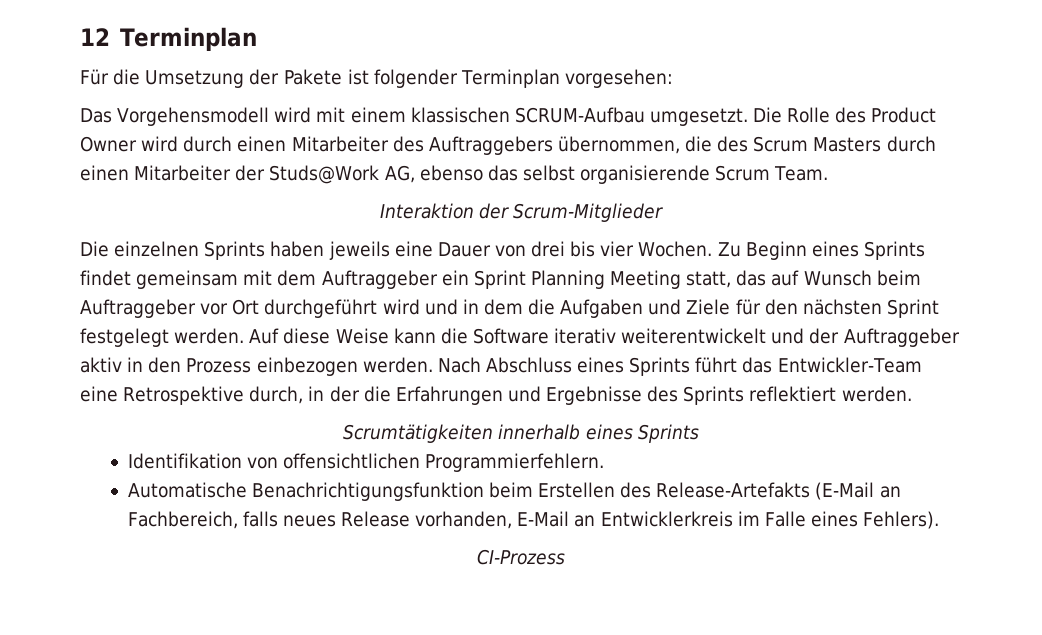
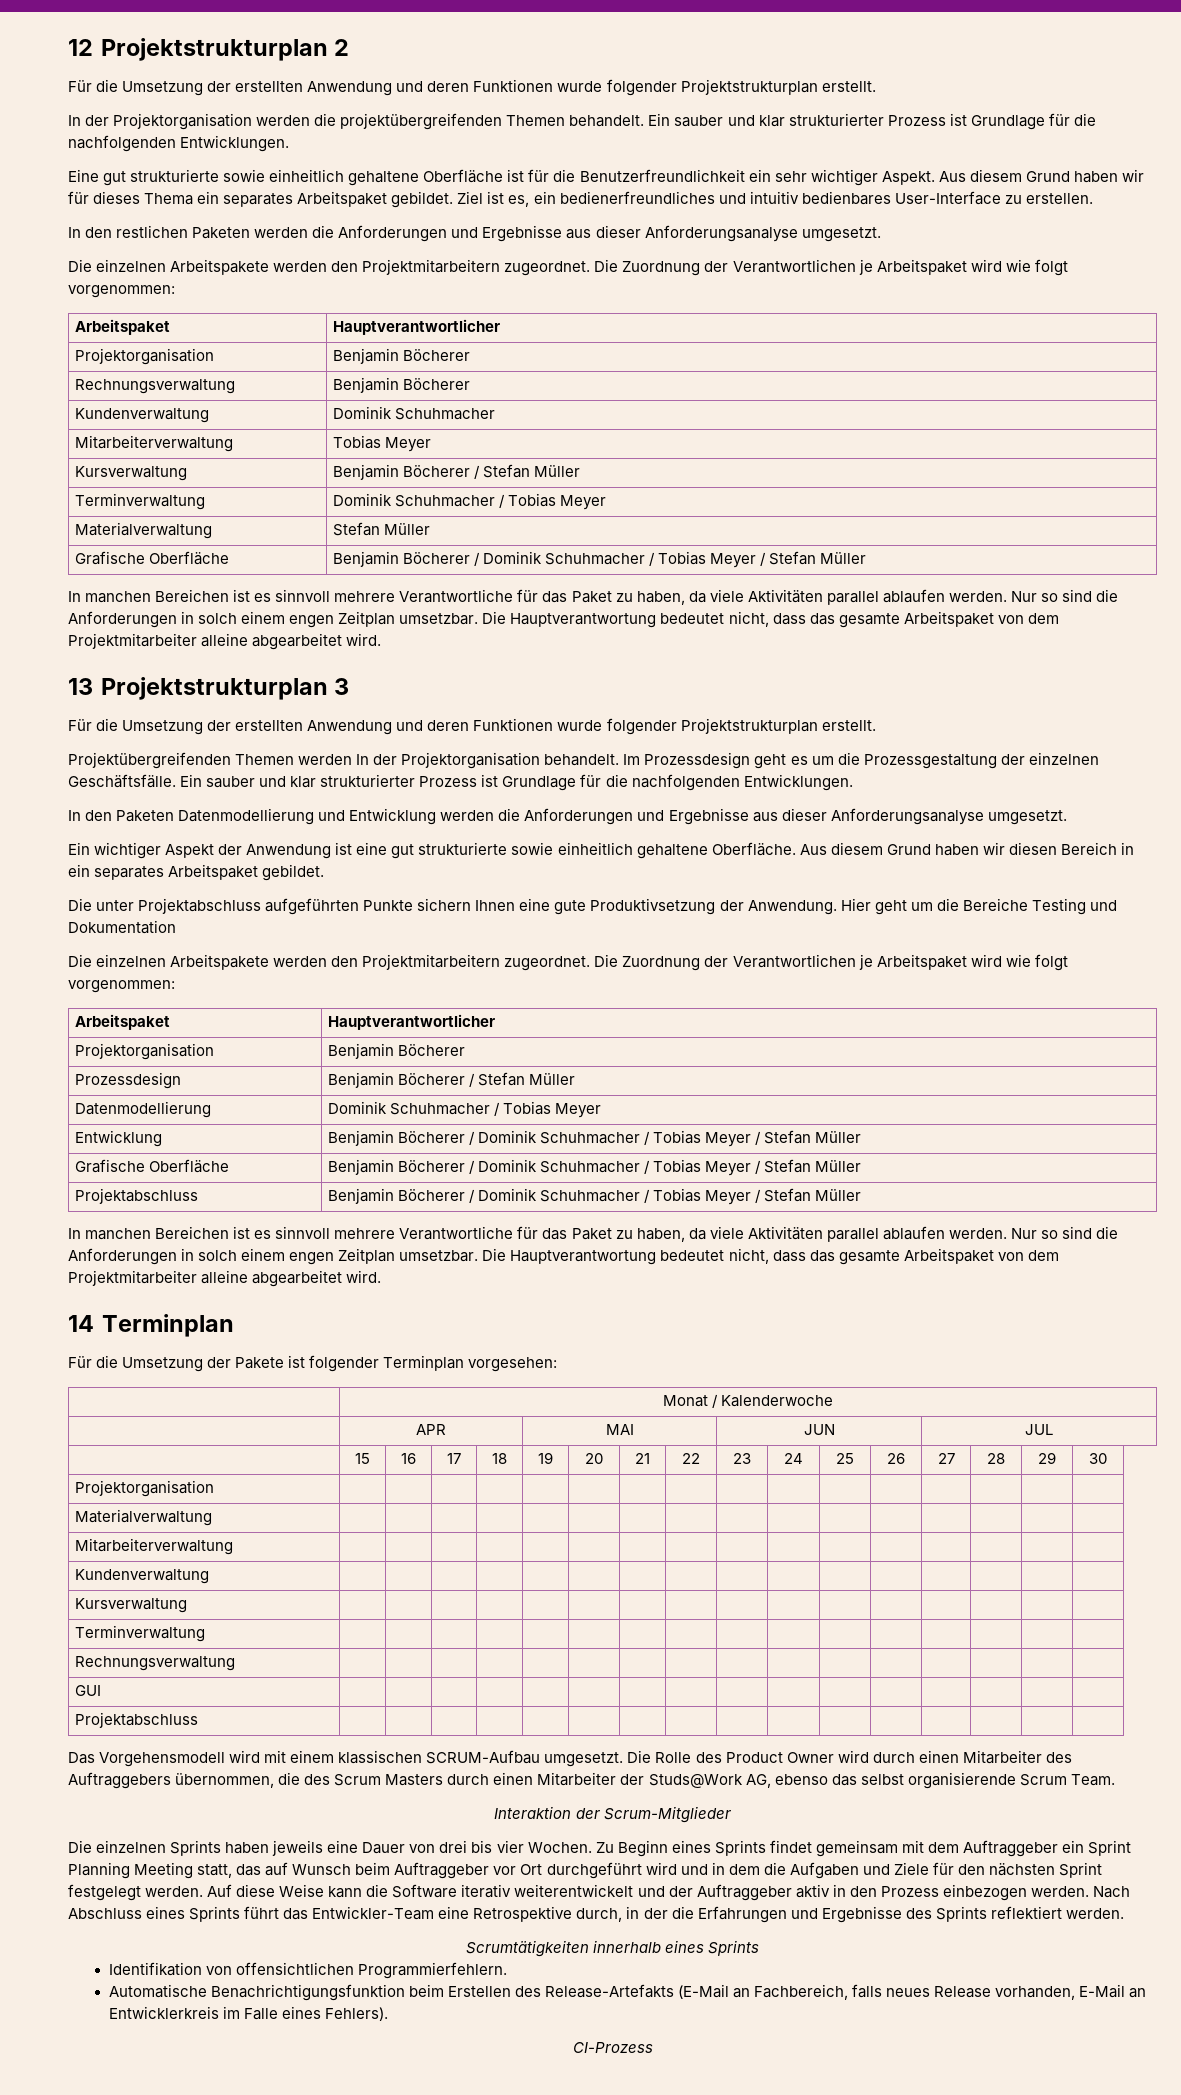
- 12 Terminplan
+ 12 Projektstrukturplan 2
+ Für die Umsetzung der erstellten Anwendung und deren Funktionen wurde folgender Projektstrukturplan erstellt.
+ In der Projektorganisation werden die projektübergreifenden Themen behandelt. Ein sauber und klar strukturierter Prozess ist Grundlage für die nachfolgenden Entwicklungen.
+ Eine gut strukturierte sowie einheitlich gehaltene Oberfläche ist für die Benutzerfreundlichkeit ein sehr wichtiger Aspekt. Aus diesem Grund haben wir für dieses Thema ein separates Arbeitspaket gebildet. Ziel ist es, ein bedienerfreundliches und intuitiv bedienbares User-Interface zu erstellen.
+ In den restlichen Paketen werden die Anforderungen und Ergebnisse aus dieser Anforderungsanalyse umgesetzt.
+ Die einzelnen Arbeitspakete werden den Projektmitarbeitern zugeordnet. Die Zuordnung der Verantwortlichen je Arbeitspaket wird wie folgt vorgenommen:
+ Arbeitspaket | Hauptverantwortlicher
+ Projektorganisation | Benjamin Böcherer
+ Rechnungsverwaltung | Benjamin Böcherer
+ Kundenverwaltung | Dominik Schuhmacher
+ Mitarbeiterverwaltung | Tobias Meyer
+ Kursverwaltung | Benjamin Böcherer / Stefan Müller
+ Terminverwaltung | Dominik Schuhmacher / Tobias Meyer
+ Materialverwaltung | Stefan Müller
+ Grafische Oberfläche | Benjamin Böcherer / Dominik Schuhmacher / Tobias Meyer / Stefan Müller
+ In manchen Bereichen ist es sinnvoll mehrere Verantwortliche für das Paket zu haben, da viele Aktivitäten parallel ablaufen werden. Nur so sind die Anforderungen in solch einem engen Zeitplan umsetzbar. Die Hauptverantwortung bedeutet nicht, dass das gesamte Arbeitspaket von dem Projektmitarbeiter alleine abgearbeitet wird.
+ 13 Projektstrukturplan 3
+ Für die Umsetzung der erstellten Anwendung und deren Funktionen wurde folgender Projektstrukturplan erstellt.
+ Projektübergreifenden Themen werden In der Projektorganisation behandelt. Im Prozessdesign geht es um die Prozessgestaltung der einzelnen Geschäftsfälle. Ein sauber und klar strukturierter Prozess ist Grundlage für die nachfolgenden Entwicklungen.
+ In den Paketen Datenmodellierung und Entwicklung werden die Anforderungen und Ergebnisse aus dieser Anforderungsanalyse umgesetzt.
+ Ein wichtiger Aspekt der Anwendung ist eine gut strukturierte sowie einheitlich gehaltene Oberfläche. Aus diesem Grund haben wir diesen Bereich in ein separates Arbeitspaket gebildet.
+ Die unter Projektabschluss aufgeführten Punkte sichern Ihnen eine gute Produktivsetzung der Anwendung. Hier geht um die Bereiche Testing und Dokumentation
+ Die einzelnen Arbeitspakete werden den Projektmitarbeitern zugeordnet. Die Zuordnung der Verantwortlichen je Arbeitspaket wird wie folgt vorgenommen:
+ Arbeitspaket | Hauptverantwortlicher
+ Projektorganisation | Benjamin Böcherer
+ Prozessdesign | Benjamin Böcherer / Stefan Müller
+ Datenmodellierung | Dominik Schuhmacher / Tobias Meyer
+ Entwicklung | Benjamin Böcherer / Dominik Schuhmacher / Tobias Meyer / Stefan Müller
+ Grafische Oberfläche | Benjamin Böcherer / Dominik Schuhmacher / Tobias Meyer / Stefan Müller
+ Projektabschluss | Benjamin Böcherer / Dominik Schuhmacher / Tobias Meyer / Stefan Müller
+ In manchen Bereichen ist es sinnvoll mehrere Verantwortliche für das Paket zu haben, da viele Aktivitäten parallel ablaufen werden. Nur so sind die Anforderungen in solch einem engen Zeitplan umsetzbar. Die Hauptverantwortung bedeutet nicht, dass das gesamte Arbeitspaket von dem Projektmitarbeiter alleine abgearbeitet wird.
+ 14 Terminplan
+ | Monat / Kalenderwoche
+ | APR | MAI | JUN | JUL
+ | 15 | 16 | 17 | 18 | 19 | 20 | 21 | 22 | 23 | 24 | 25 | 26 | 27 | 28 | 29 | 30
+ Projektorganisation | | | | | | | | | | | | | | | |
+ Materialverwaltung | | | | | | | | | | | | | | | |
+ Mitarbeiterverwaltung | | | | | | | | | | | | | | | |
+ Kundenverwaltung | | | | | | | | | | | | | | | |
+ Kursverwaltung | | | | | | | | | | | | | | | |
+ Terminverwaltung | | | | | | | | | | | | | | | |
+ Rechnungsverwaltung | | | | | | | | | | | | | | | |
+ GUI | | | | | | | | | | | | | | | |
+ Projektabschluss | | | | | | | | | | | | | | | |

